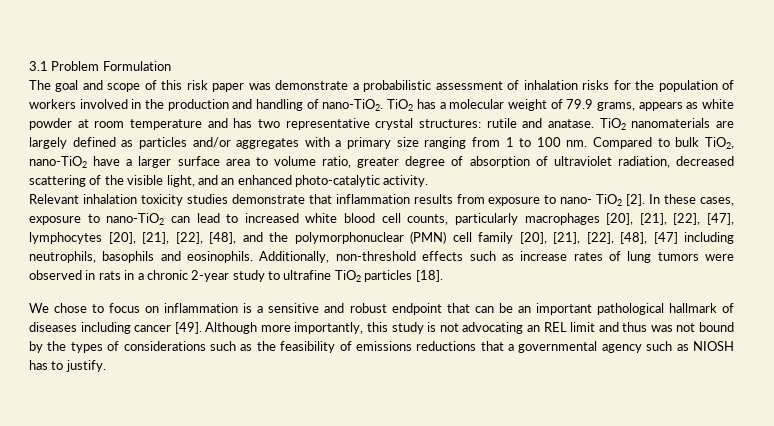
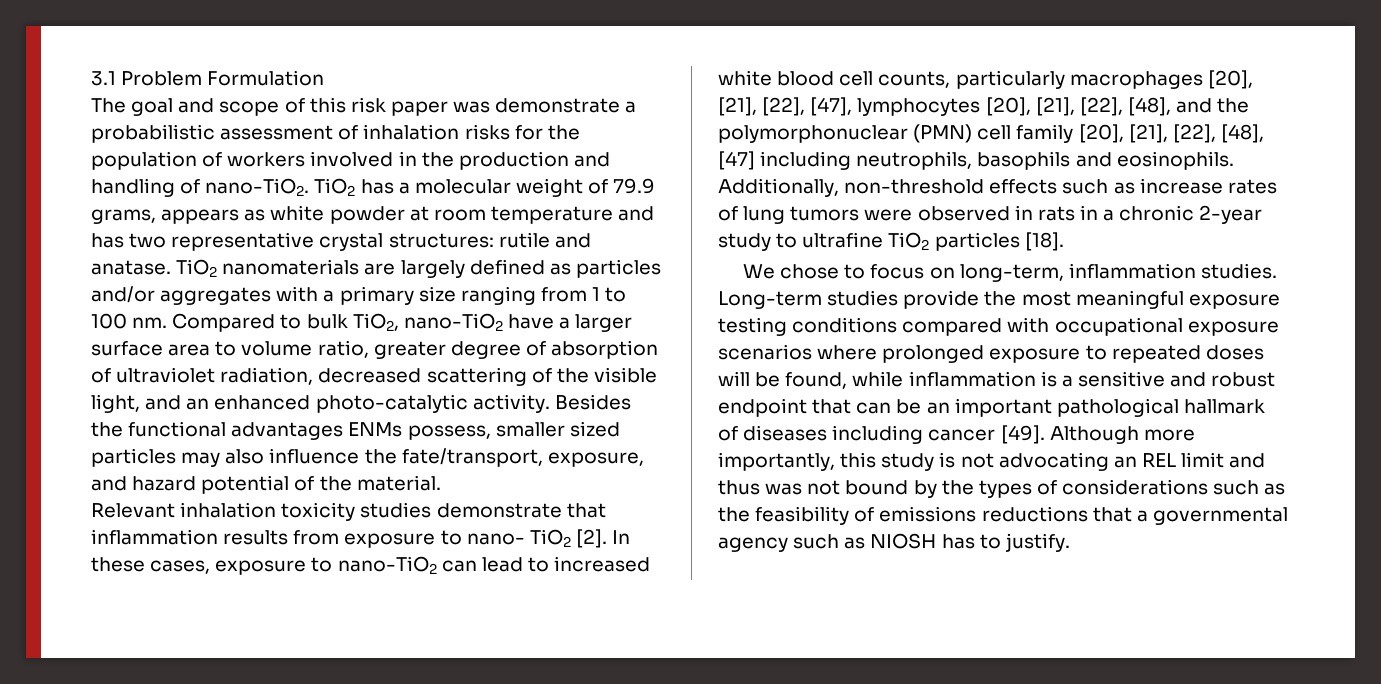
+ Besides the functional advantages ENMs possess, smaller sized particles may also influence the fate/transport, exposure, and hazard potential of the material.
- We chose to focus on inflammation is a sensitive and robust endpoint that can be an important pathological hallmark of diseases including cancer [49].
+ We chose to focus on long-term, inflammation studies. Long-term studies provide the most meaningful exposure testing conditions compared with occupational exposure scenarios where prolonged exposure to repeated doses will be found, while inflammation is a sensitive and robust endpoint that can be an important pathological hallmark of diseases including cancer [49].

